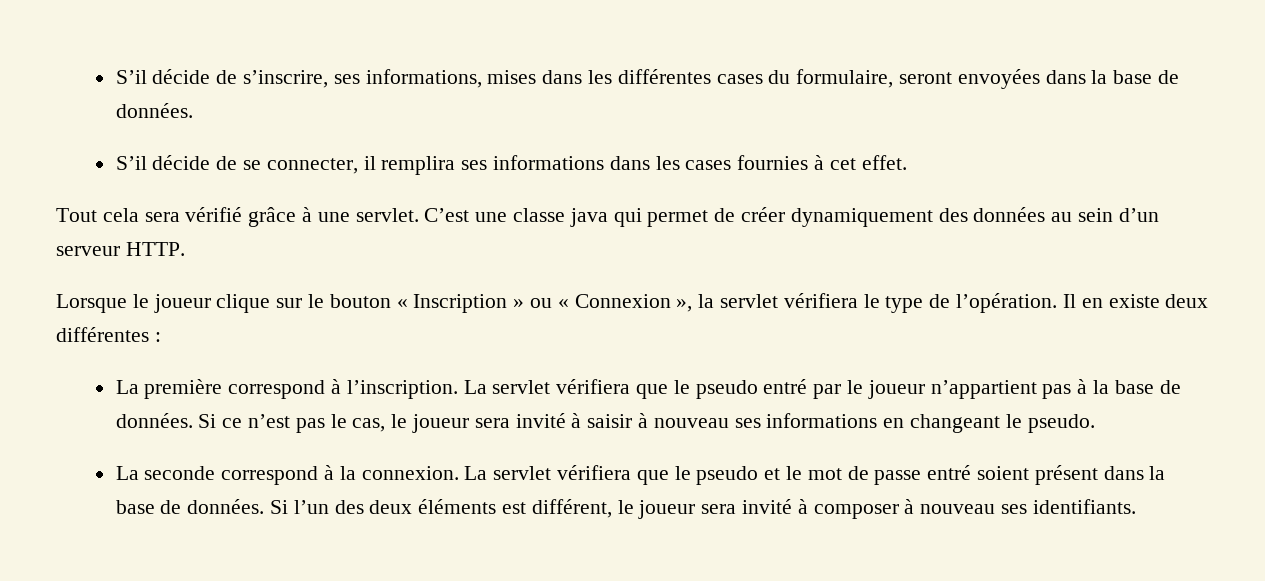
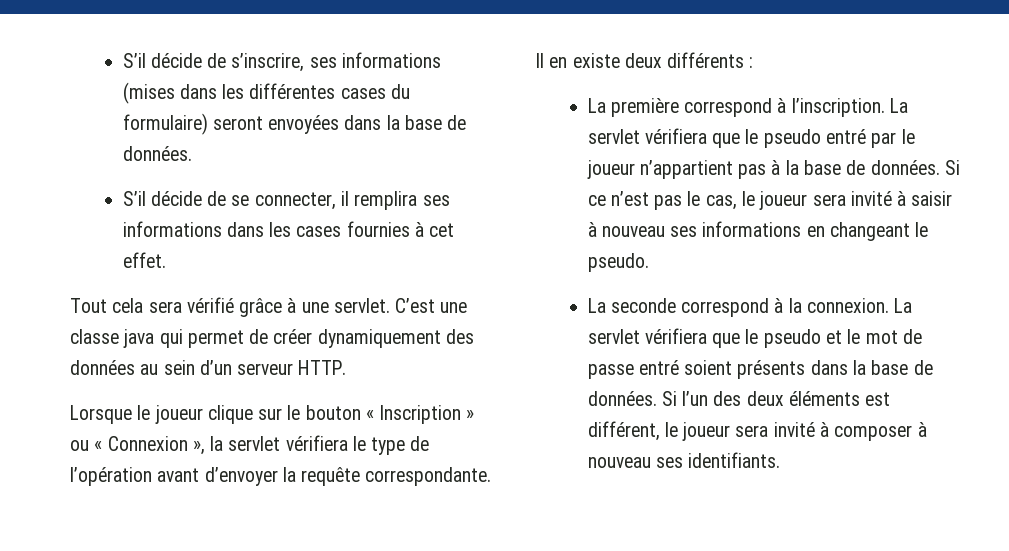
- S’il décide de s’inscrire, ses informations, mises dans les différentes cases du formulaire, seront envoyées dans la base de données.
+ S’il décide de s’inscrire, ses informations (mises dans les différentes cases du formulaire) seront envoyées dans la base de données.
- Lorsque le joueur clique sur le bouton « Inscription » ou « Connexion », la servlet vérifiera le type de l’opération.
+ Lorsque le joueur clique sur le bouton « Inscription » ou « Connexion », la servlet vérifiera le type de l’opération avant d’envoyer la requête correspondante.
- Il en existe deux différentes :
+ Il en existe deux différents :
- La servlet vérifiera que le pseudo et le mot de passe entré soient présent dans la base de données.
+ La servlet vérifiera que le pseudo et le mot de passe entré soient présents dans la base de données.

